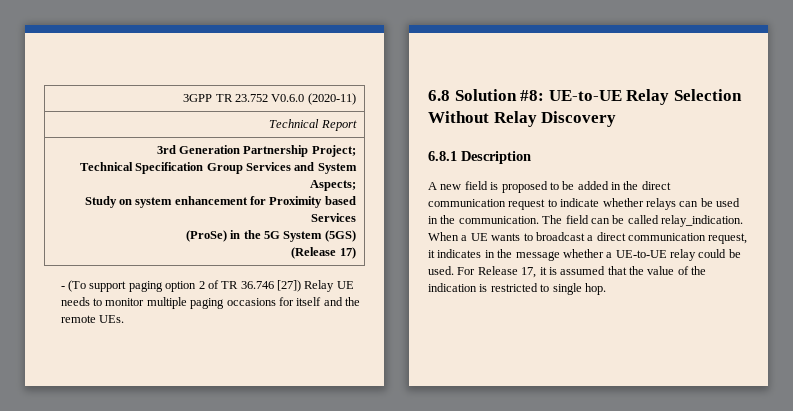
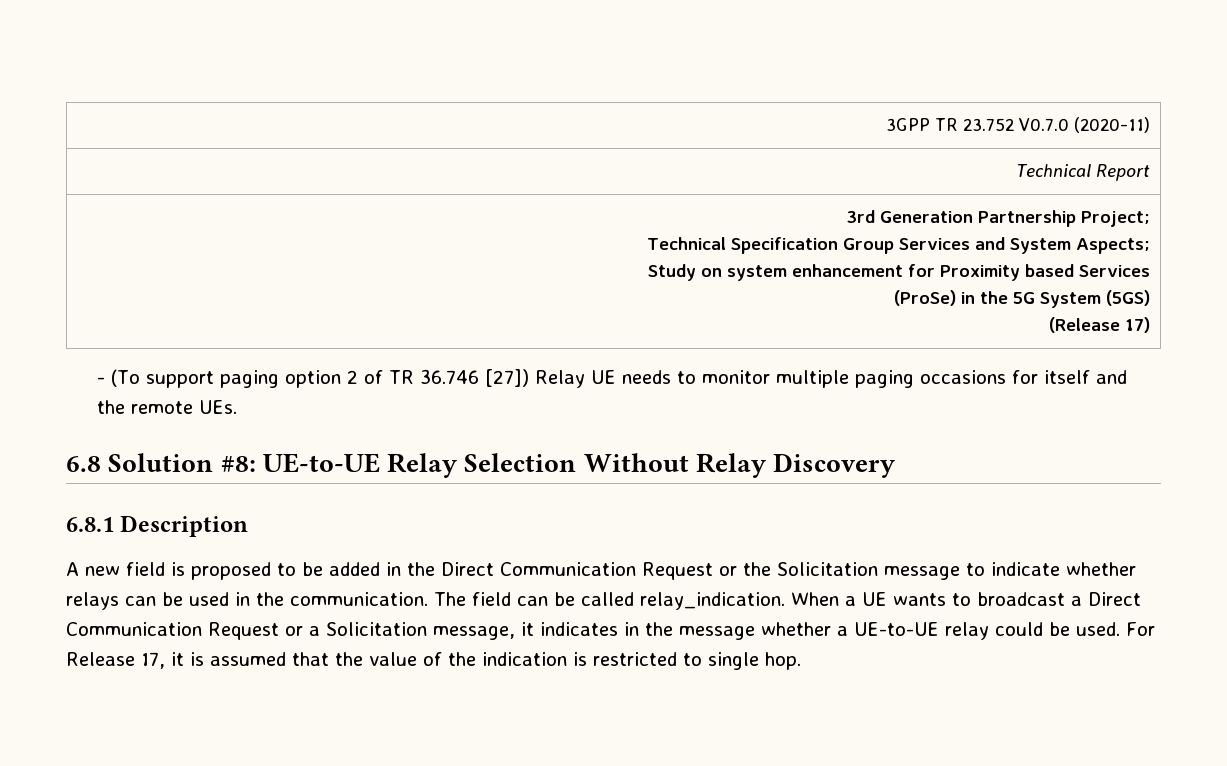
- 3GPP TR 23.752 V0.6.0 (2020-11)
+ 3GPP TR 23.752 V0.7.0 (2020-11)
- A new field is proposed to be added in the direct communication request to indicate whether relays can be used in the communication.
+ A new field is proposed to be added in the Direct Communication Request or the Solicitation message to indicate whether relays can be used in the communication.
- When a UE wants to broadcast a direct communication request, it indicates in the message whether a UE-to-UE relay could be used.
+ When a UE wants to broadcast a Direct Communication Request or a Solicitation message, it indicates in the message whether a UE-to-UE relay could be used.

